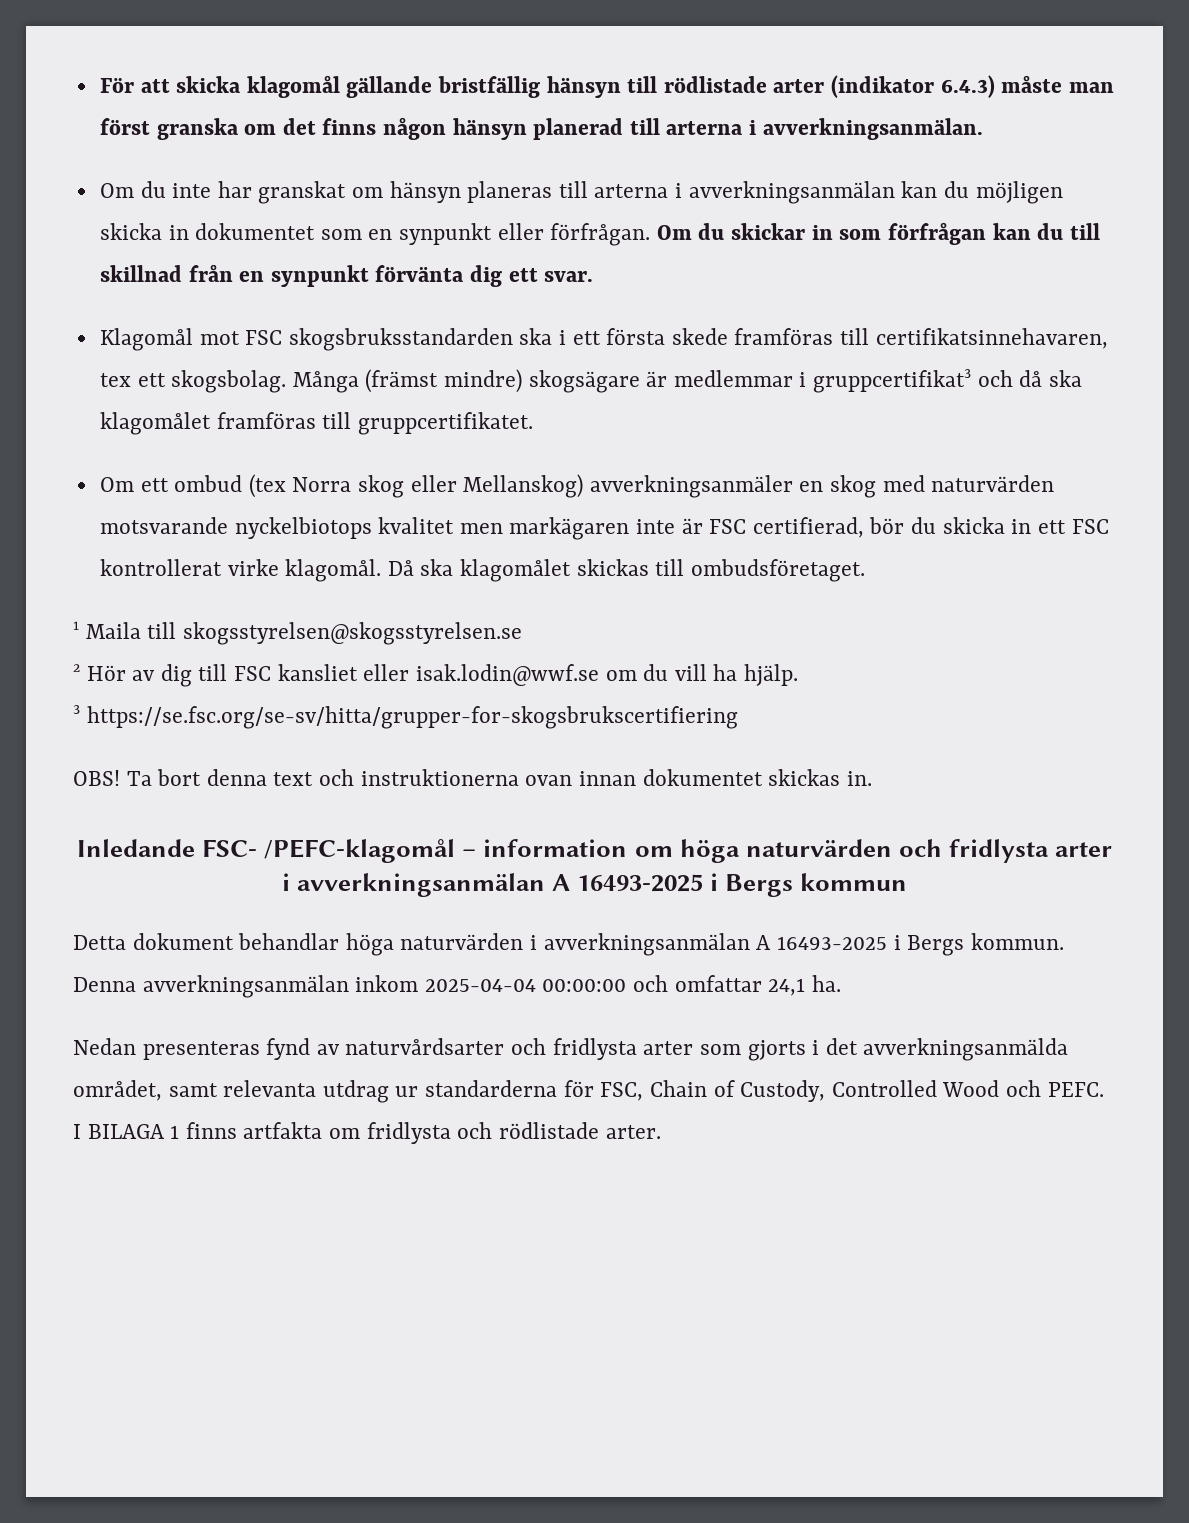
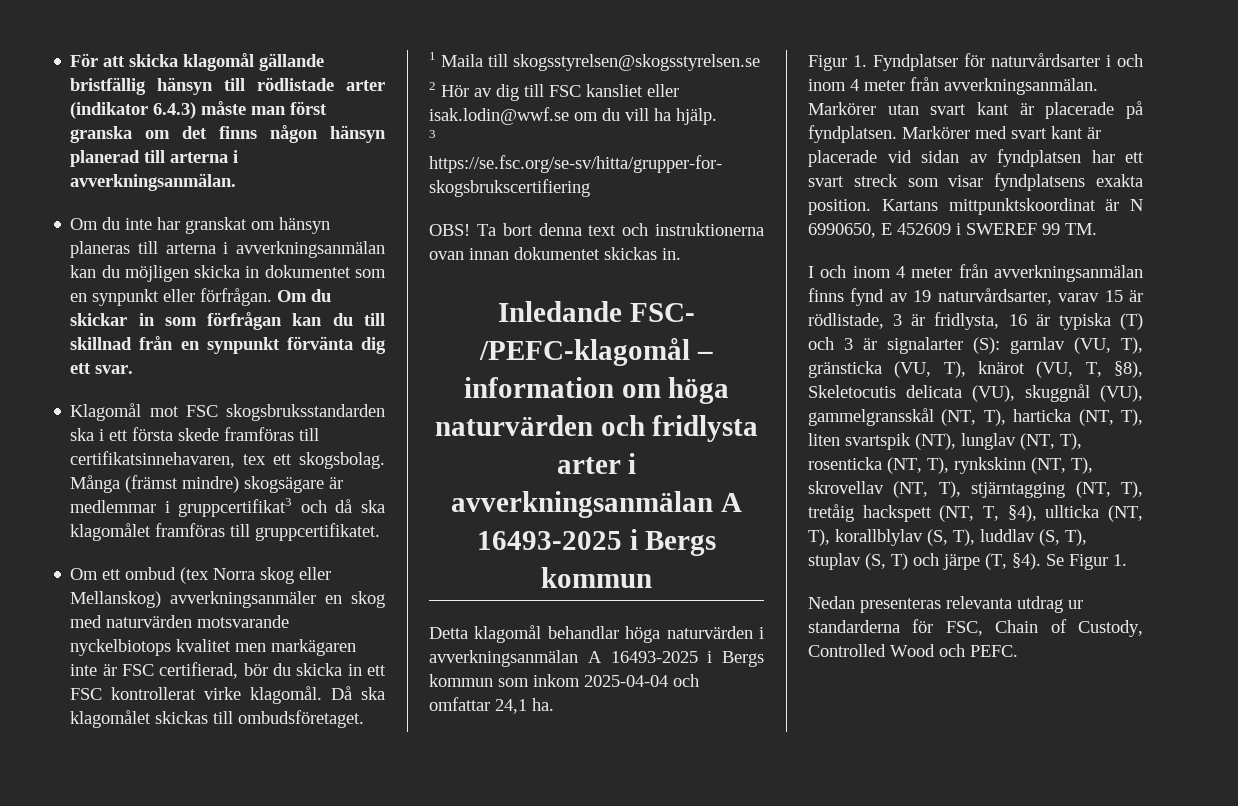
- Detta dokument behandlar höga naturvärden i avverkningsanmälan A 16493-2025 i Bergs kommun. Denna avverkningsanmälan inkom 2025-04-04 00:00:00 och omfattar 24,1 ha.
+ Detta klagomål behandlar höga naturvärden i avverkningsanmälan A 16493-2025 i Bergs kommun som inkom 2025-04-04 och omfattar 24,1 ha.
- Nedan presenteras fynd av naturvårdsarter och fridlysta arter som gjorts i det avverkningsanmälda området, samt relevanta utdrag ur standarderna för FSC, Chain of Custody, Controlled Wood och PEFC. I BILAGA 1 finns artfakta om fridlysta och rödlistade arter.
+ Figur 1. Fyndplatser för naturvårdsarter i och inom 4 meter från avverkningsanmälan. Markörer utan svart kant är placerade på fyndplatsen. Markörer med svart kant är placerade vid sidan av fyndplatsen har ett svart streck som visar fyndplatsens exakta position. Kartans mittpunktskoordinat är N 6990650, E 452609 i SWEREF 99 TM.
+ I och inom 4 meter från avverkningsanmälan finns fynd av 19 naturvårdsarter, varav 15 är rödlistade, 3 är fridlysta, 16 är typiska (T) och 3 är signalarter (S): garnlav (VU, T), gränsticka (VU, T), knärot (VU, T, §8), Skeletocutis delicata (VU), skuggnål (VU), gammelgransskål (NT, T), harticka (NT, T), liten svartspik (NT), lunglav (NT, T), rosenticka (NT, T), rynkskinn (NT, T), skrovellav (NT, T), stjärntagging (NT, T), tretåig hackspett (NT, T, §4), ullticka (NT, T), korallblylav (S, T), luddlav (S, T), stuplav (S, T) och järpe (T, §4). Se Figur 1.
+ Nedan presenteras relevanta utdrag ur standarderna för FSC, Chain of Custody, Controlled Wood och PEFC.

